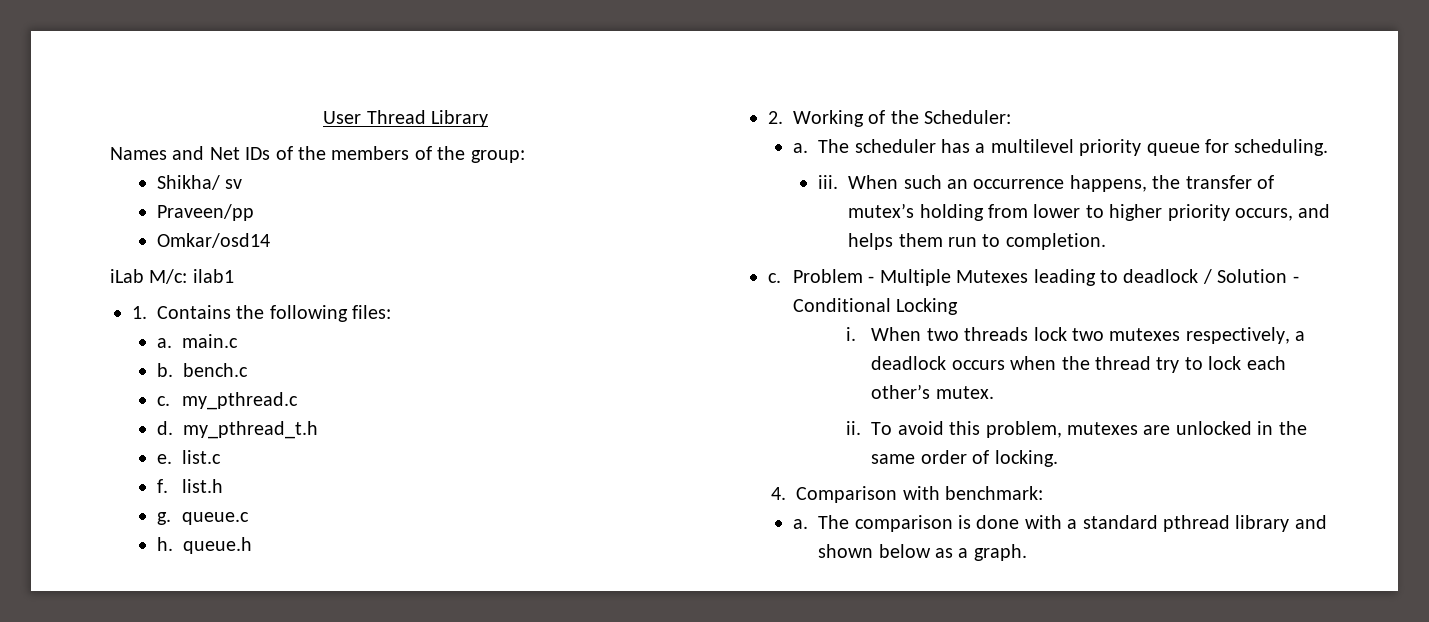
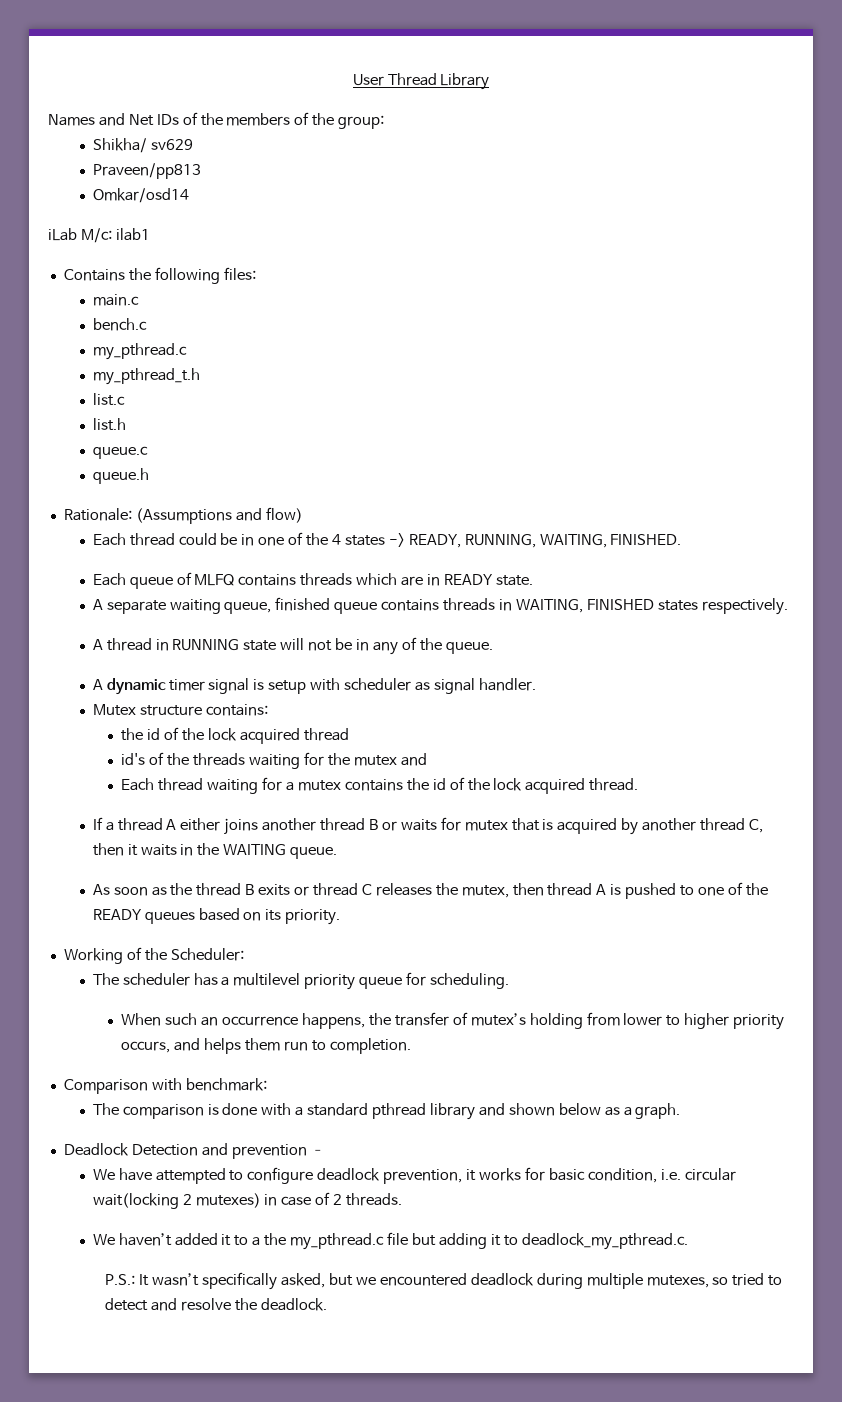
- Shikha/ sv
- Praveen/pp
+ Shikha/ sv629
+ Praveen/pp813
- 1. Contains the following files:
+ Contains the following files:
- a. main.c
+ main.c
- b. bench.c
- c. my_pthread.c
+ bench.c
+ my_pthread.c
- d. my_pthread_t.h
+ my_pthread_t.h
- e. list.c
+ list.c
- f. list.h
+ list.h
- g. queue.c
+ queue.c
- h. queue.h
+ queue.h
- 2. Working of the Scheduler:
- a. The scheduler has a multilevel priority queue for scheduling.
+ Rationale: (Assumptions and flow)
+ Each thread could be in one of the 4 states -> READY, RUNNING, WAITING, FINISHED.
+ Each queue of MLFQ contains threads which are in READY state.
+ A separate waiting queue, finished queue contains threads in WAITING, FINISHED states respectively.
+ A thread in RUNNING state will not be in any of the queue.
+ A dynamic timer signal is setup with scheduler as signal handler.
+ Mutex structure contains:
+ the id of the lock acquired thread
+ id's of the threads waiting for the mutex and
+ Each thread waiting for a mutex contains the id of the lock acquired thread.
+ If a thread A either joins another thread B or waits for mutex that is acquired by another thread C, then it waits in the WAITING queue.
+ As soon as the thread B exits or thread C releases the mutex, then thread A is pushed to one of the READY queues based on its priority.
+ Working of the Scheduler:
+ The scheduler has a multilevel priority queue for scheduling.
- iii.
- c. Problem - Multiple Mutexes leading to deadlock / Solution - Conditional Locking
- i. When two threads lock two mutexes respectively, a deadlock occurs when the thread try to lock each other’s mutex.
- ii. To avoid this problem, mutexes are unlocked in the same order of locking.
- 4. Comparison with benchmark:
- a. The comparison is done with a standard pthread library and shown below as a graph.
+ Comparison with benchmark:
+ The comparison is done with a standard pthread library and shown below as a graph.
+ Deadlock Detection and prevention –
+ We have attempted to configure deadlock prevention, it works for basic condition, i.e. circular wait(locking 2 mutexes) in case of 2 threads.
+ We haven’t added it to a the my_pthread.c file but adding it to deadlock_my_pthread.c.
+ P.S.: It wasn’t specifically asked, but we encountered deadlock during multiple mutexes, so tried to detect and resolve the deadlock.

